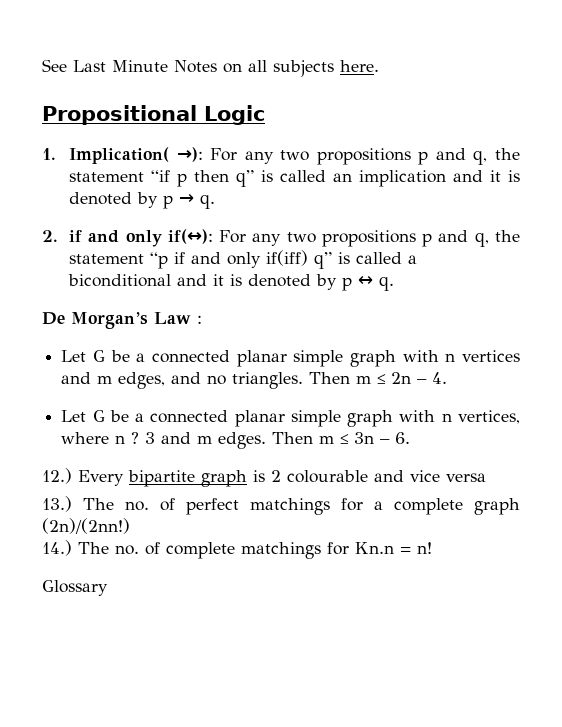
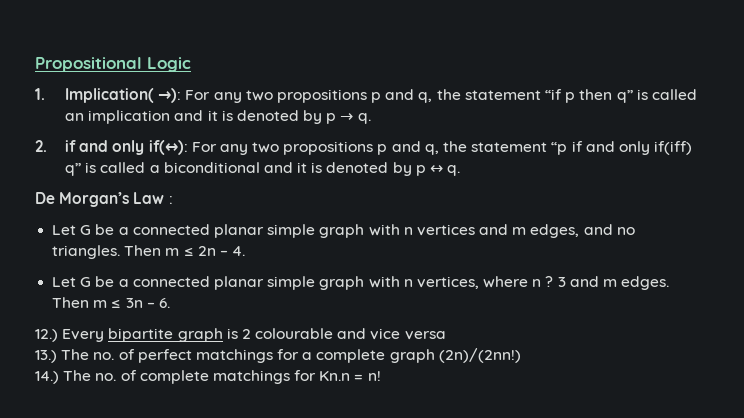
- See Last Minute Notes on all subjects here.
- Glossary

